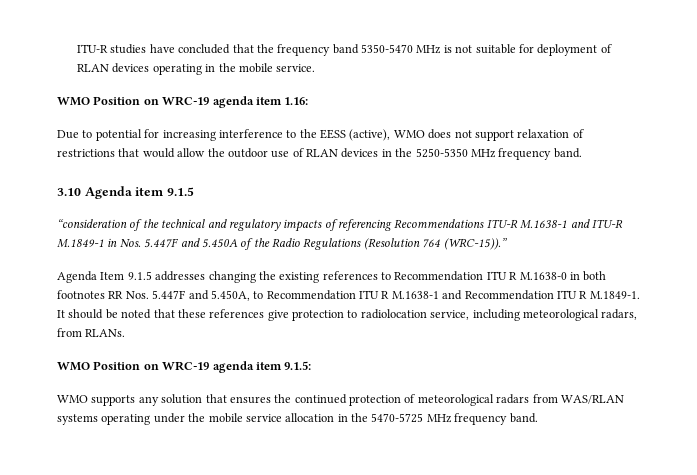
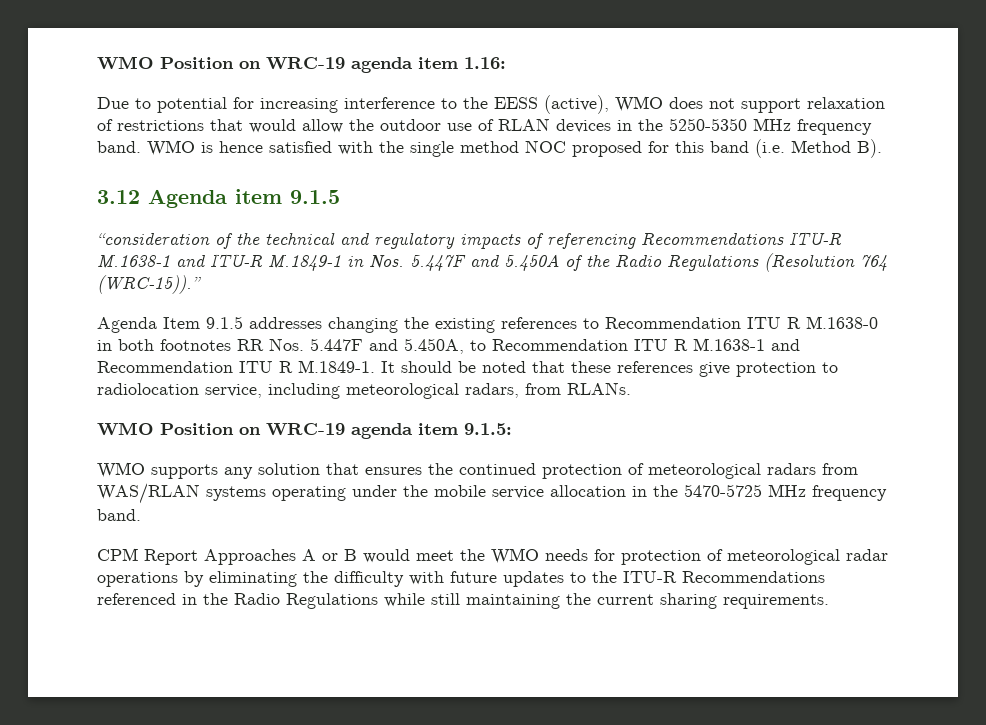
- ITU-R studies have concluded that the frequency band 5350-5470 MHz is not suitable for deployment of RLAN devices operating in the mobile service.
- Due to potential for increasing interference to the EESS (active), WMO does not support relaxation of restrictions that would allow the outdoor use of RLAN devices in the 5250-5350 MHz frequency band.
- 3.10 Agenda item 9.1.5
+ Due to potential for increasing interference to the EESS (active), WMO does not support relaxation of restrictions that would allow the outdoor use of RLAN devices in the 5250-5350 MHz frequency band. WMO is hence satisfied with the single method NOC proposed for this band (i.e. Method B).
+ 3.12 Agenda item 9.1.5
+ CPM Report Approaches A or B would meet the WMO needs for protection of meteorological radar operations by eliminating the difficulty with future updates to the ITU-R Recommendations referenced in the Radio Regulations while still maintaining the current sharing requirements.

